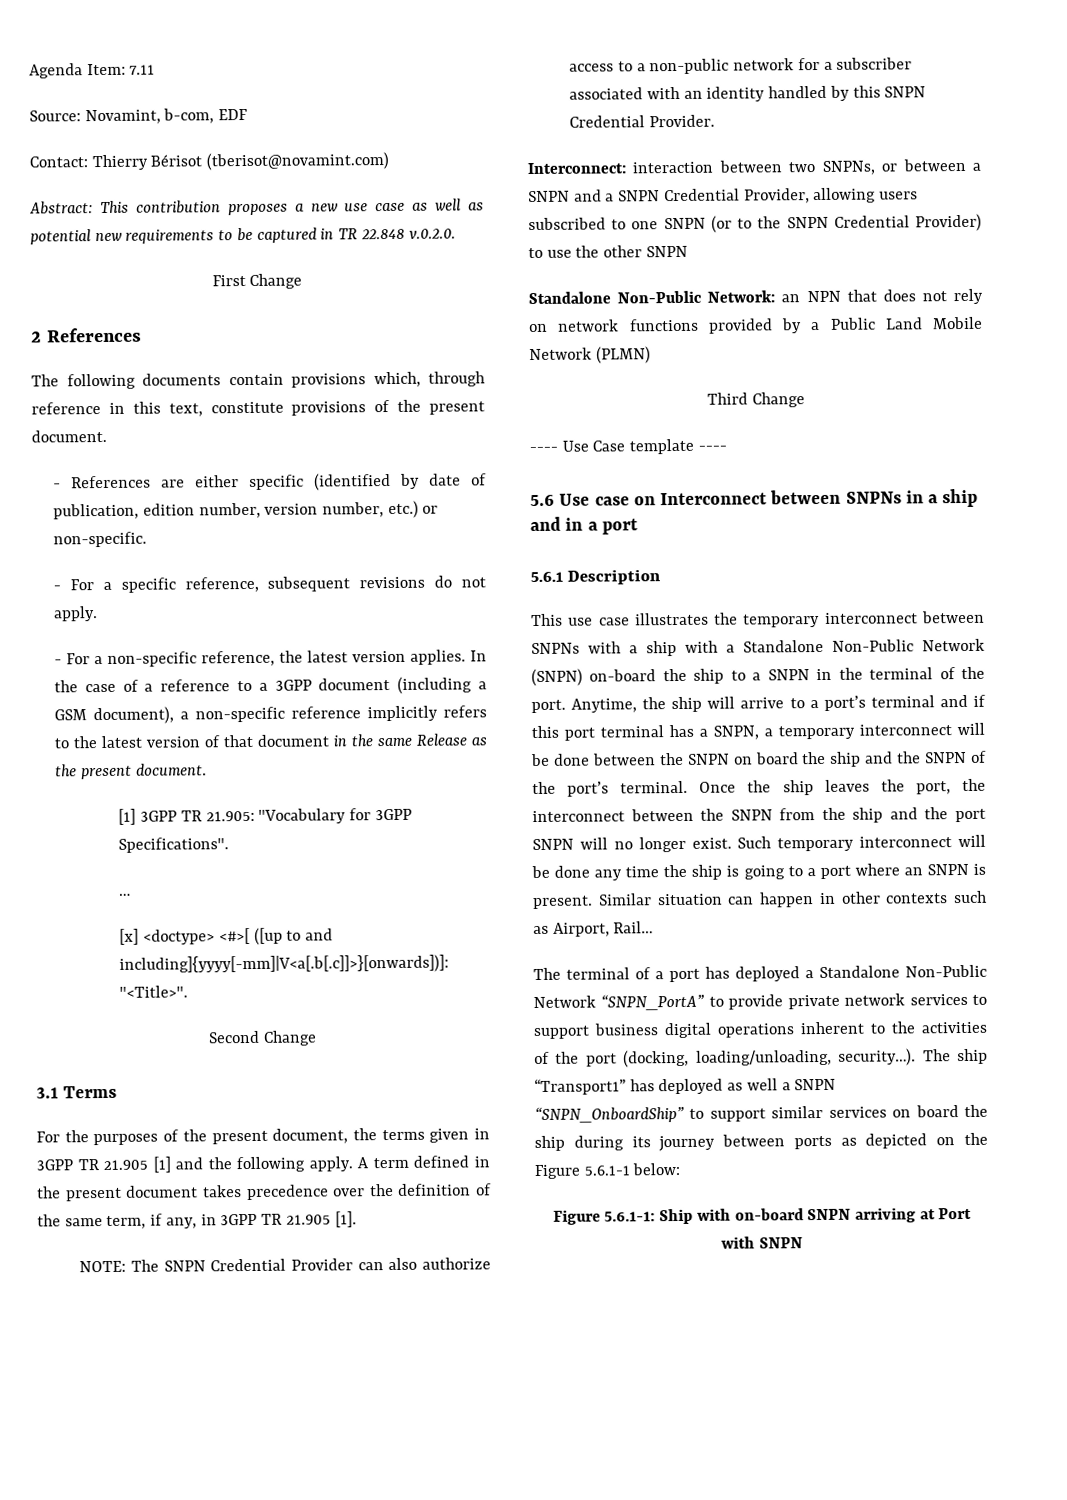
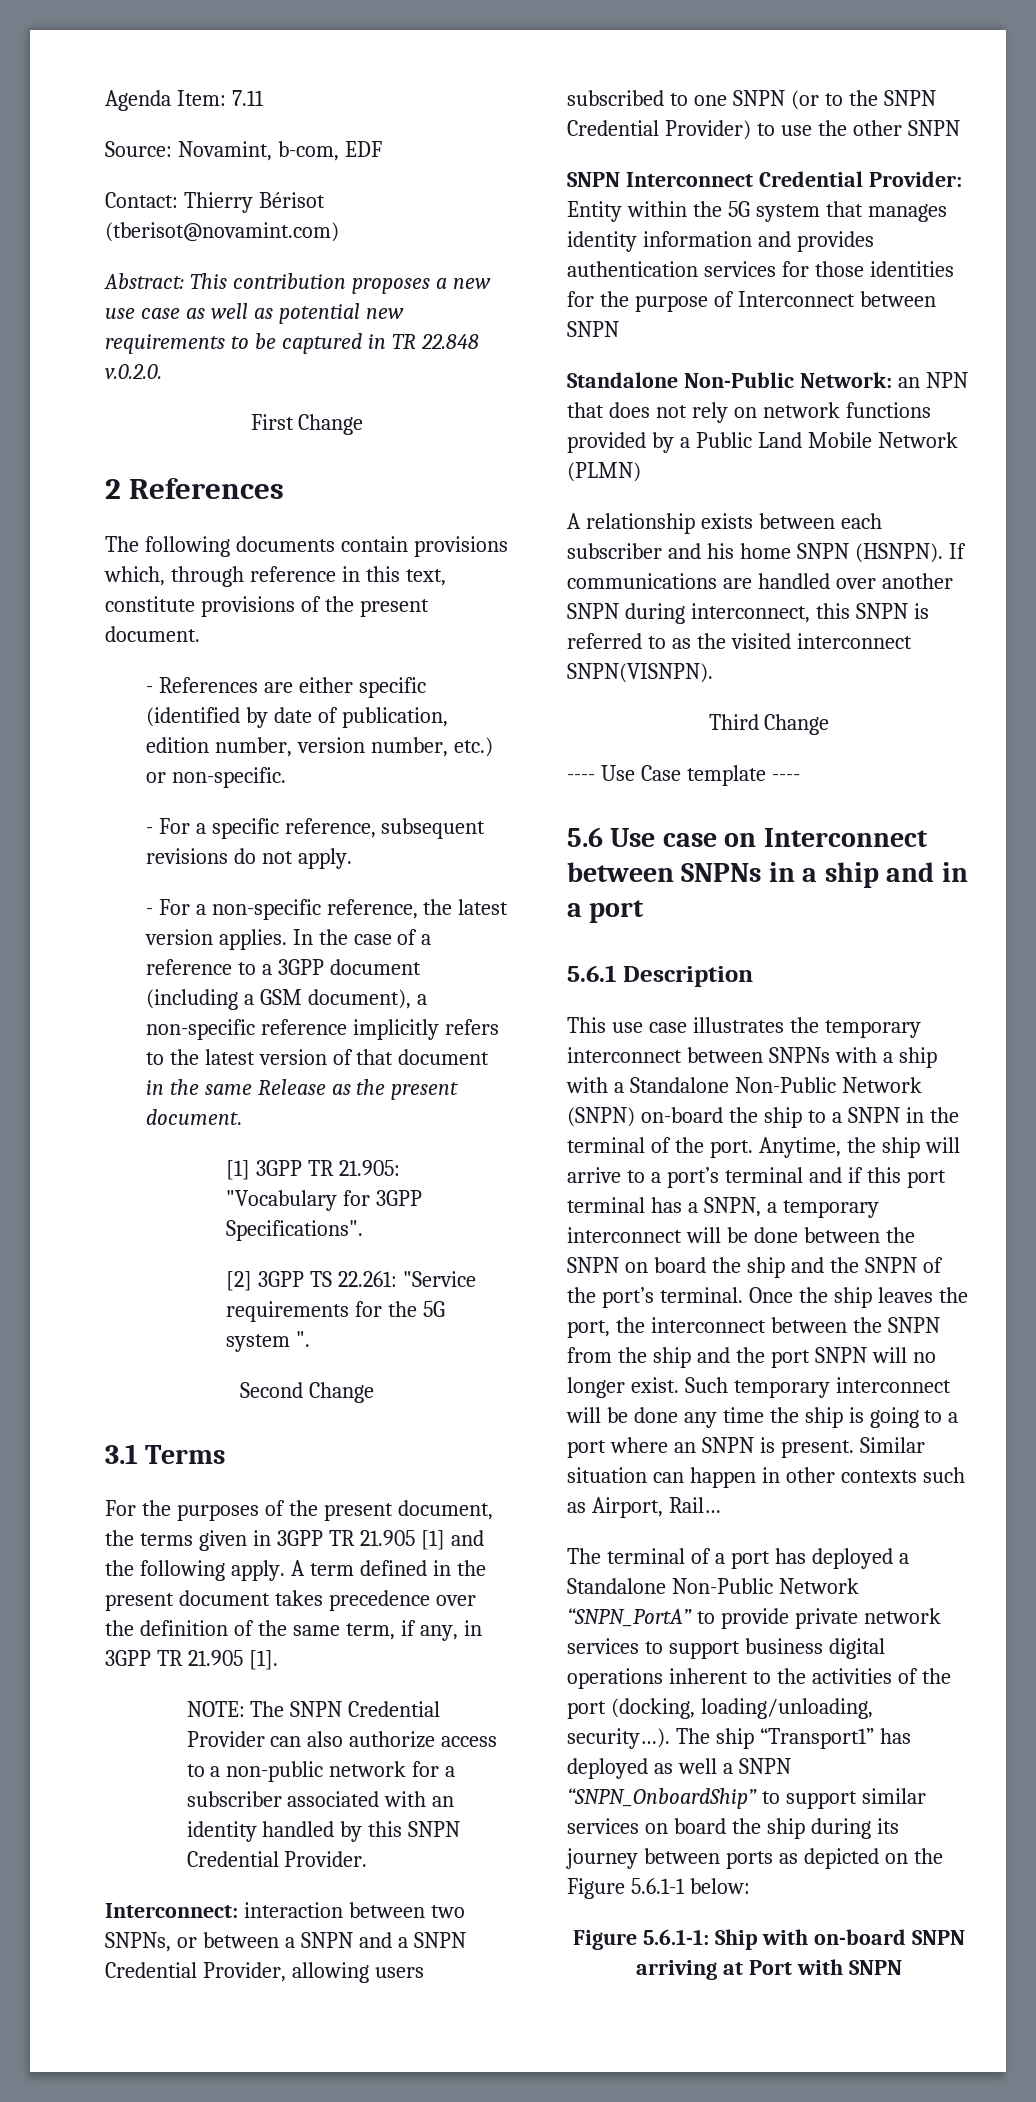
- …
- [x] <doctype> <#>[ ([up to and including]{yyyy[-mm]|V<a[.b[.c]]>}[onwards])]: "<Title>".
+ [2] 3GPP TS 22.261: "Service requirements for the 5G system ".
+ SNPN Interconnect Credential Provider: Entity within the 5G system that manages identity information and provides authentication services for those identities for the purpose of Interconnect between SNPN
+ A relationship exists between each subscriber and his home SNPN (HSNPN). If communications are handled over another SNPN during interconnect, this SNPN is referred to as the visited interconnect SNPN(VISNPN).

